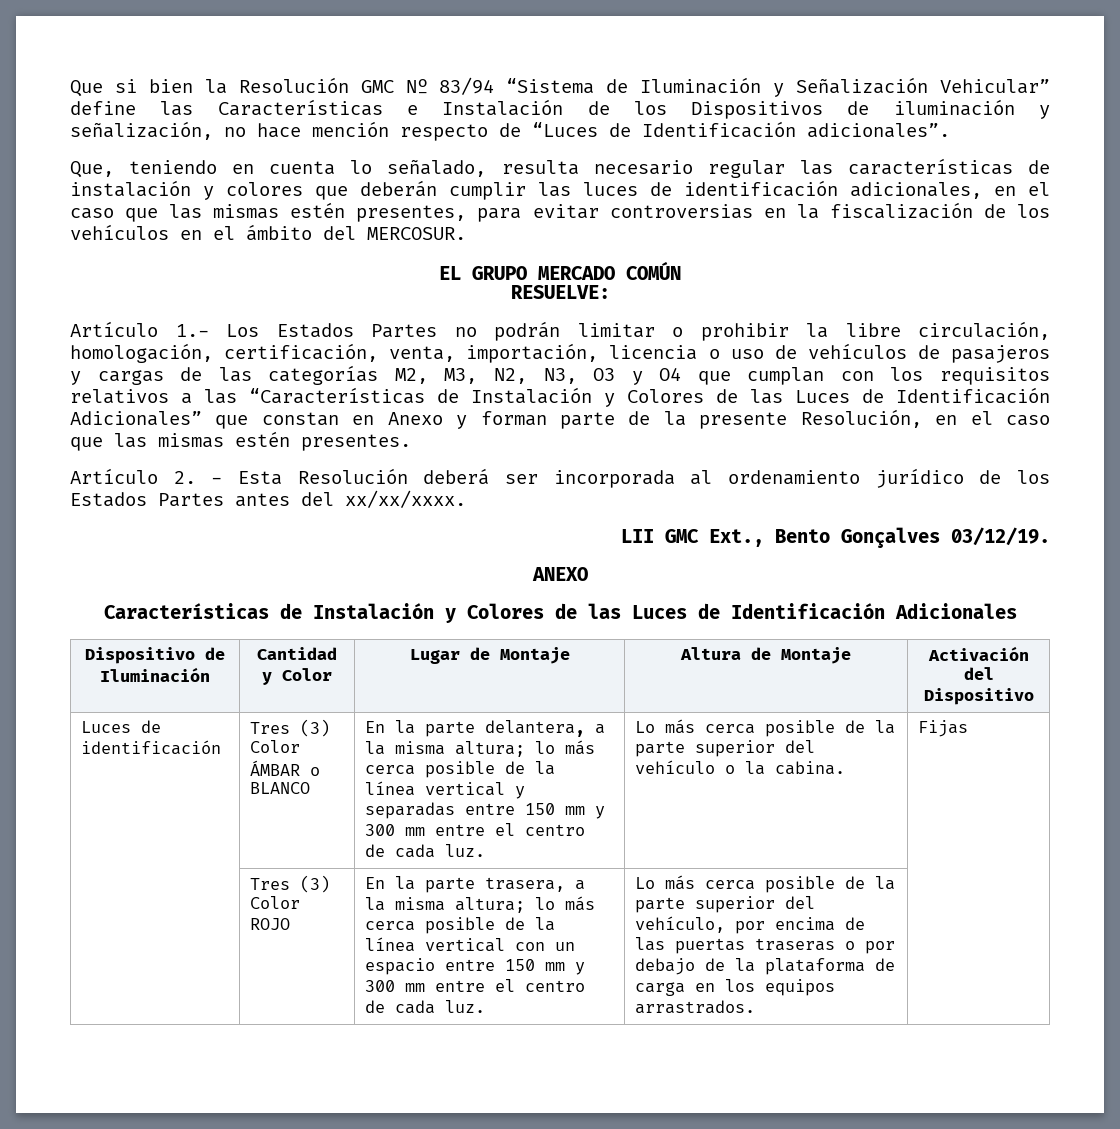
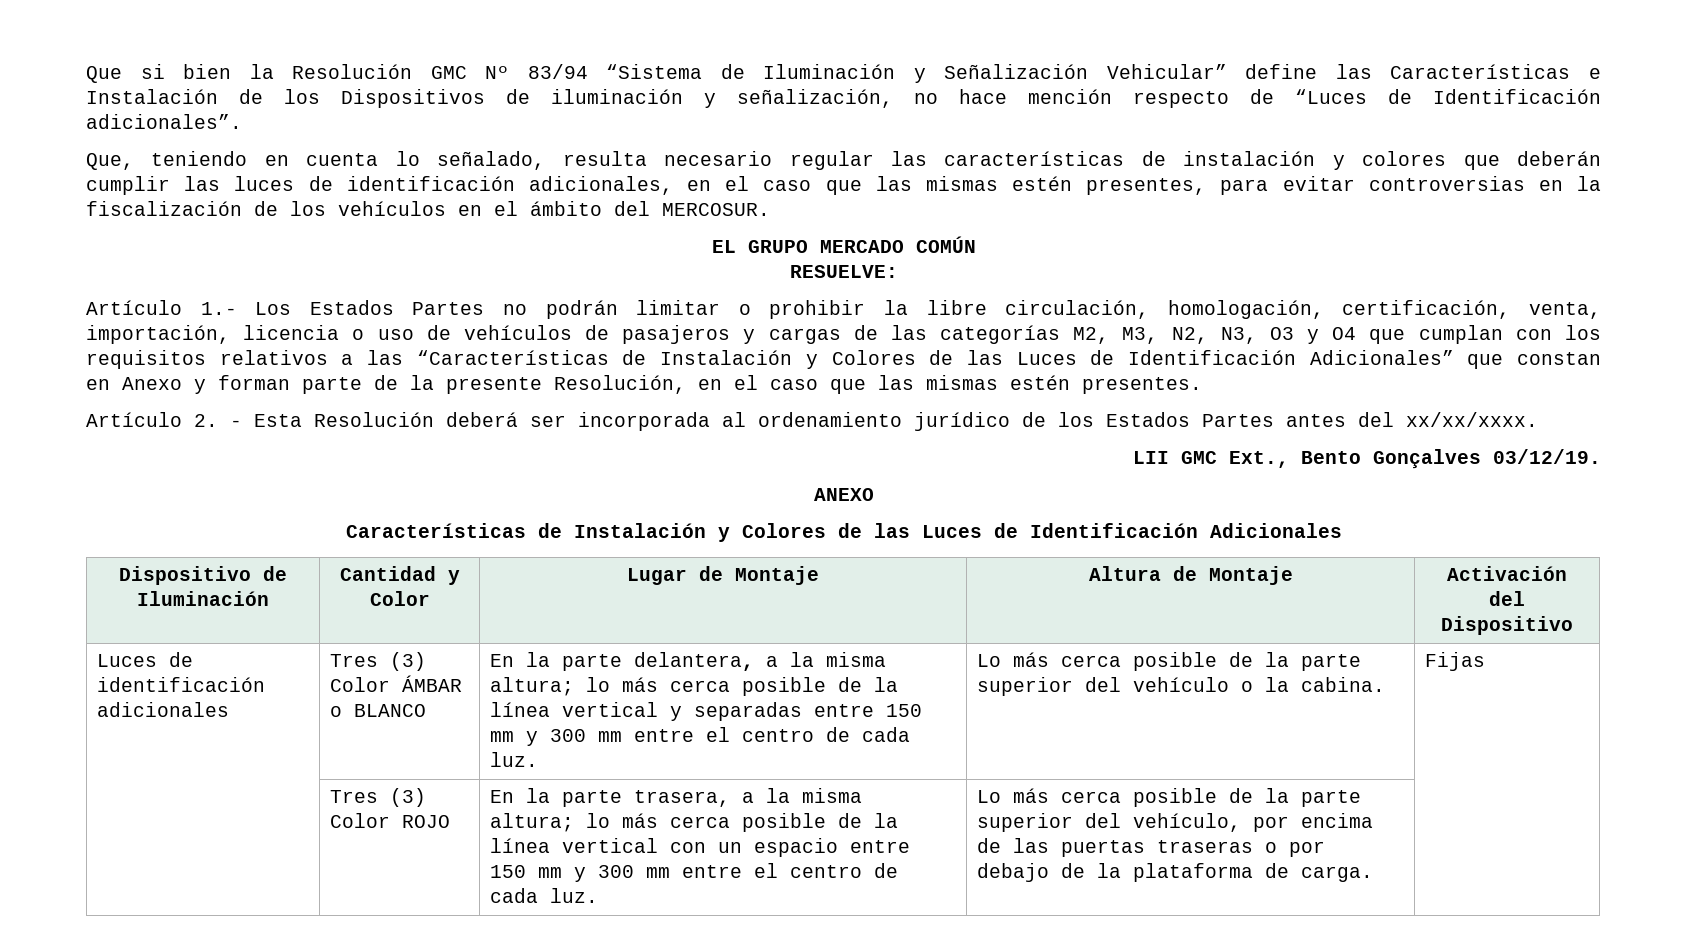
- Luces de identificación
+ Luces de identificación adicionales
- Lo más cerca posible de la parte superior del vehículo, por encima de las puertas traseras o por debajo de la plataforma de carga en los equipos arrastrados.
+ Lo más cerca posible de la parte superior del vehículo, por encima de las puertas traseras o por debajo de la plataforma de carga.

